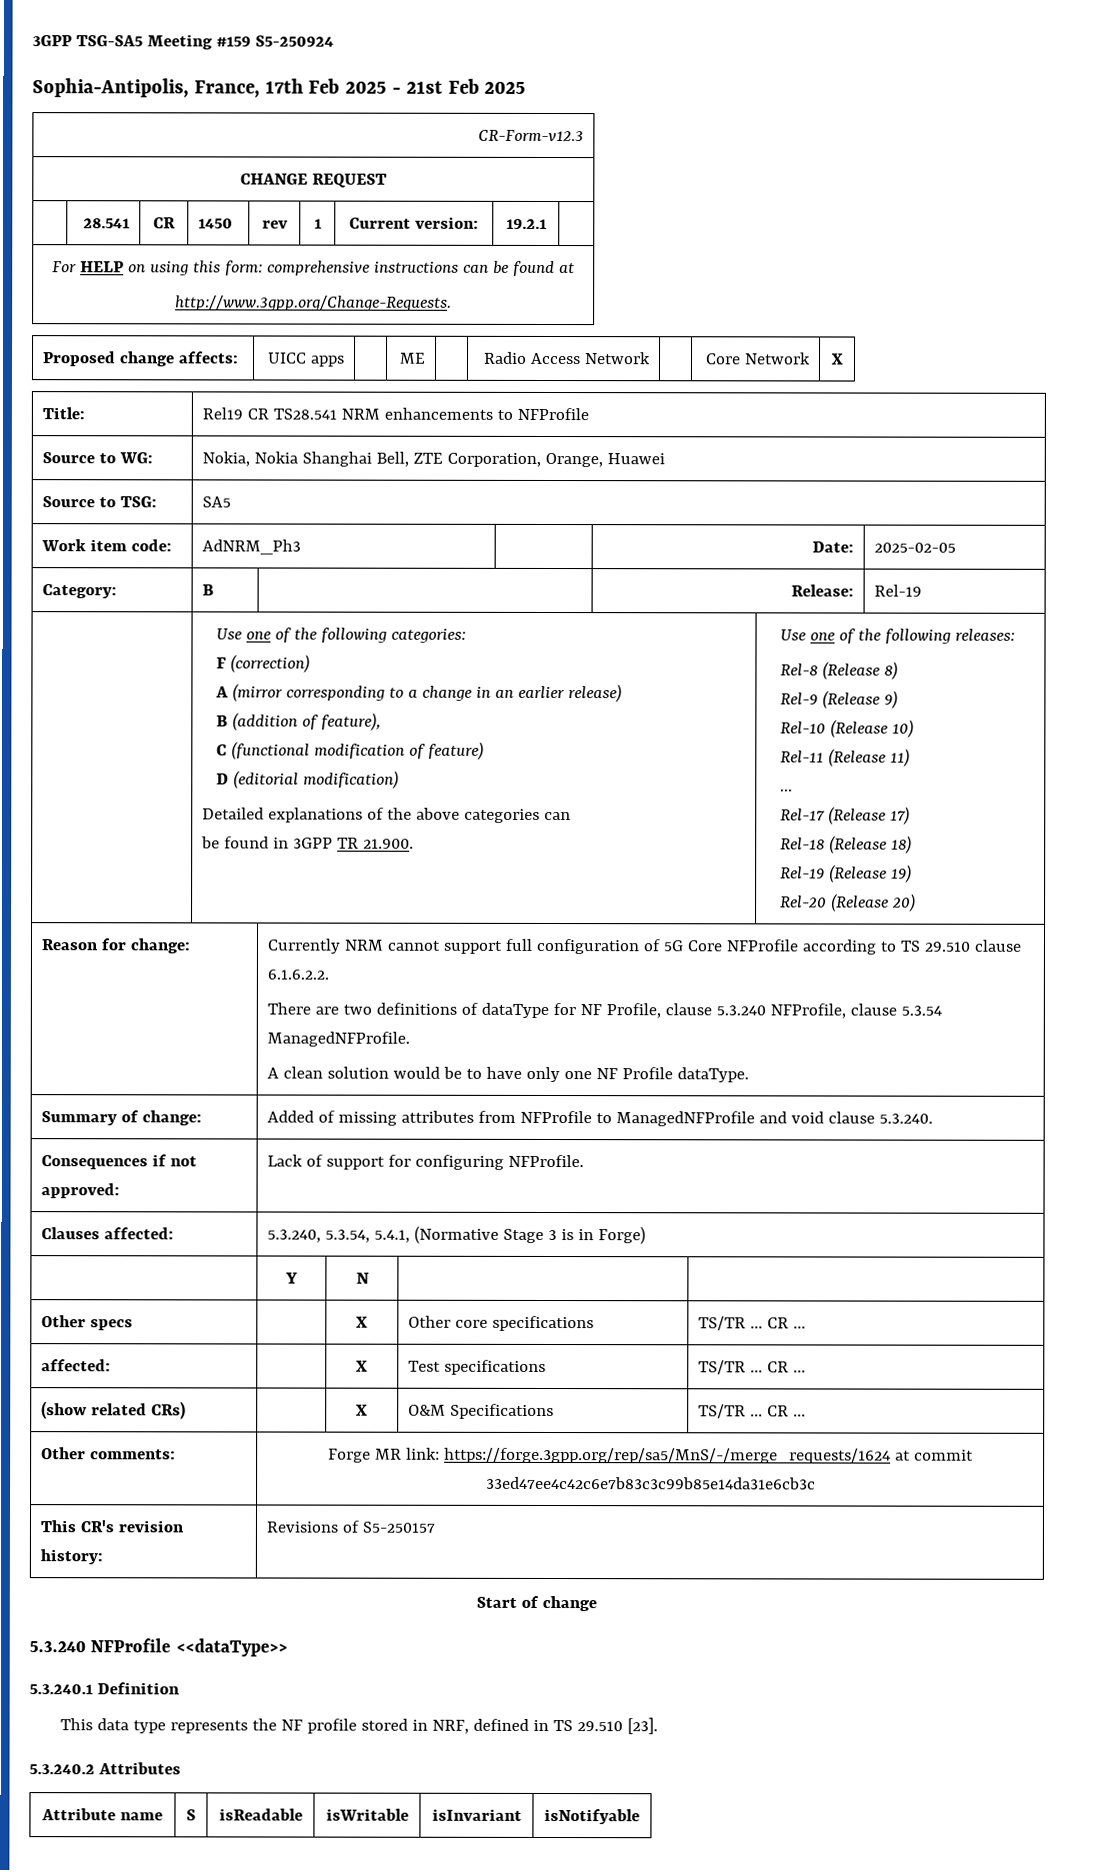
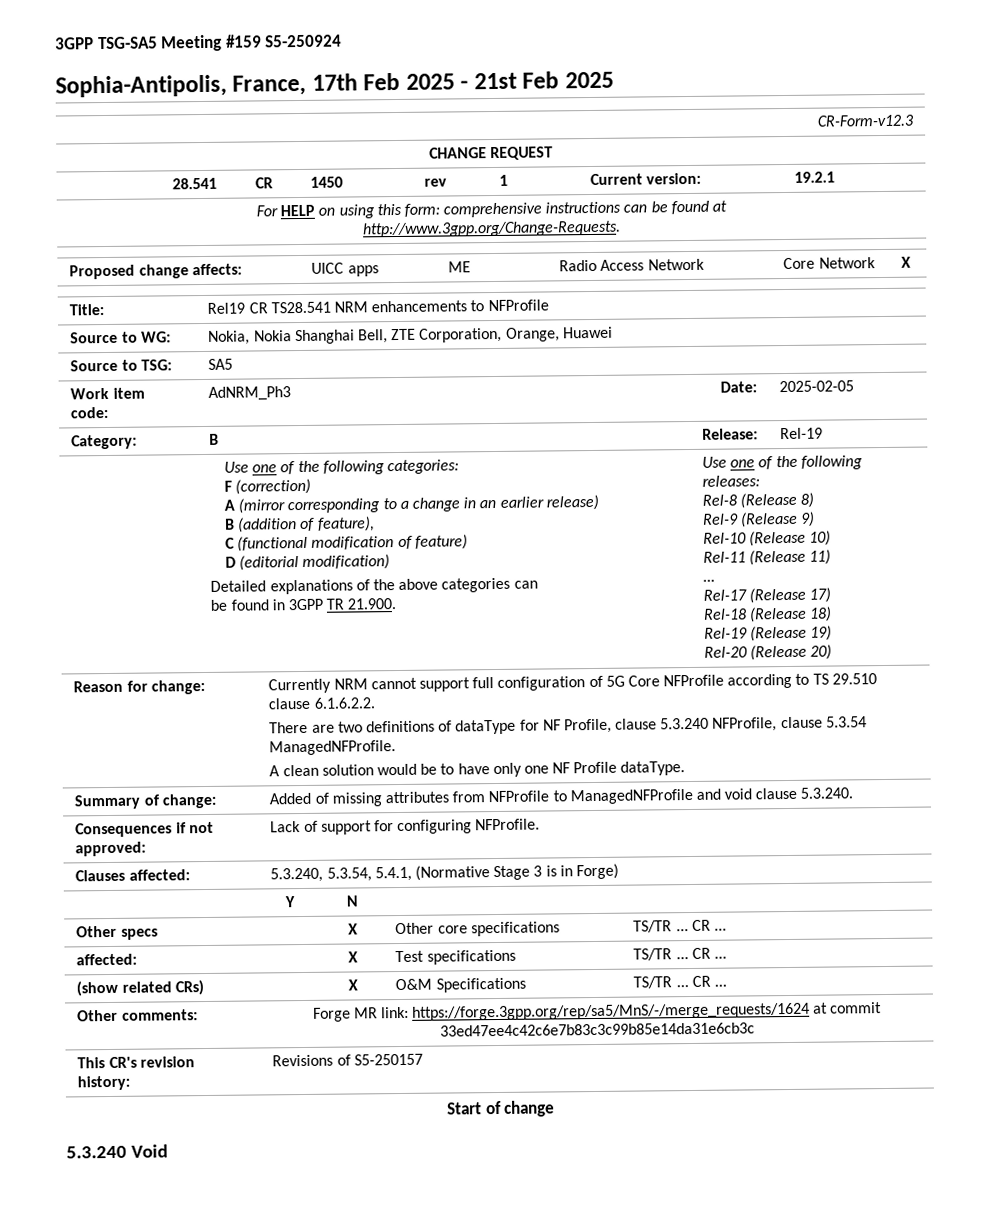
- 5.3.240 NFProfile <<dataType>>
- 5.3.240.1 Definition
- This data type represents the NF profile stored in NRF, defined in TS 29.510 [23].
- 5.3.240.2 Attributes
- Attribute name | S | isReadable | isWritable | isInvariant | isNotifyable
+ 5.3.240 Void

